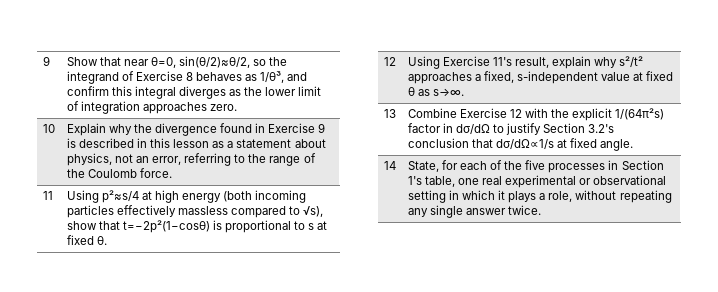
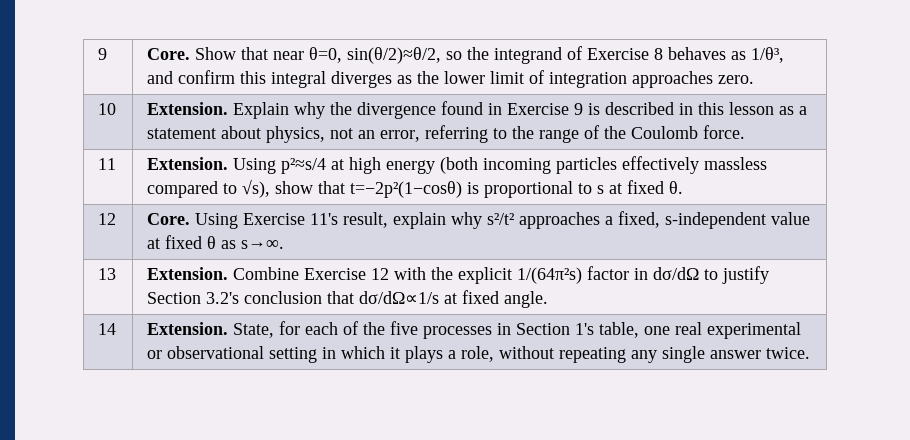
- 9 | Show that near θ=0, sin(θ/2)≈θ/2, so the integrand of Exercise 8 behaves as 1/θ³, and confirm this integral diverges as the lower limit of integration approaches zero.
+ 9 | Core. Show that near θ=0, sin(θ/2)≈θ/2, so the integrand of Exercise 8 behaves as 1/θ³, and confirm this integral diverges as the lower limit of integration approaches zero.
- 10 | Explain why the divergence found in Exercise 9 is described in this lesson as a statement about physics, not an error, referring to the range of the Coulomb force.
+ 10 | Extension. Explain why the divergence found in Exercise 9 is described in this lesson as a statement about physics, not an error, referring to the range of the Coulomb force.
- 11 | Using p²≈s/4 at high energy (both incoming particles effectively massless compared to √s), show that t=−2p²(1−cosθ) is proportional to s at fixed θ.
+ 11 | Extension. Using p²≈s/4 at high energy (both incoming particles effectively massless compared to √s), show that t=−2p²(1−cosθ) is proportional to s at fixed θ.
- 12 | Using Exercise 11's result, explain why s²/t² approaches a fixed, s-independent value at fixed θ as s→∞.
+ 12 | Core. Using Exercise 11's result, explain why s²/t² approaches a fixed, s-independent value at fixed θ as s→∞.
- 13 | Combine Exercise 12 with the explicit 1/(64π²s) factor in dσ/dΩ to justify Section 3.2's conclusion that dσ/dΩ∝1/s at fixed angle.
+ 13 | Extension. Combine Exercise 12 with the explicit 1/(64π²s) factor in dσ/dΩ to justify Section 3.2's conclusion that dσ/dΩ∝1/s at fixed angle.
- 14 | State, for each of the five processes in Section 1's table, one real experimental or observational setting in which it plays a role, without repeating any single answer twice.
+ 14 | Extension. State, for each of the five processes in Section 1's table, one real experimental or observational setting in which it plays a role, without repeating any single answer twice.

